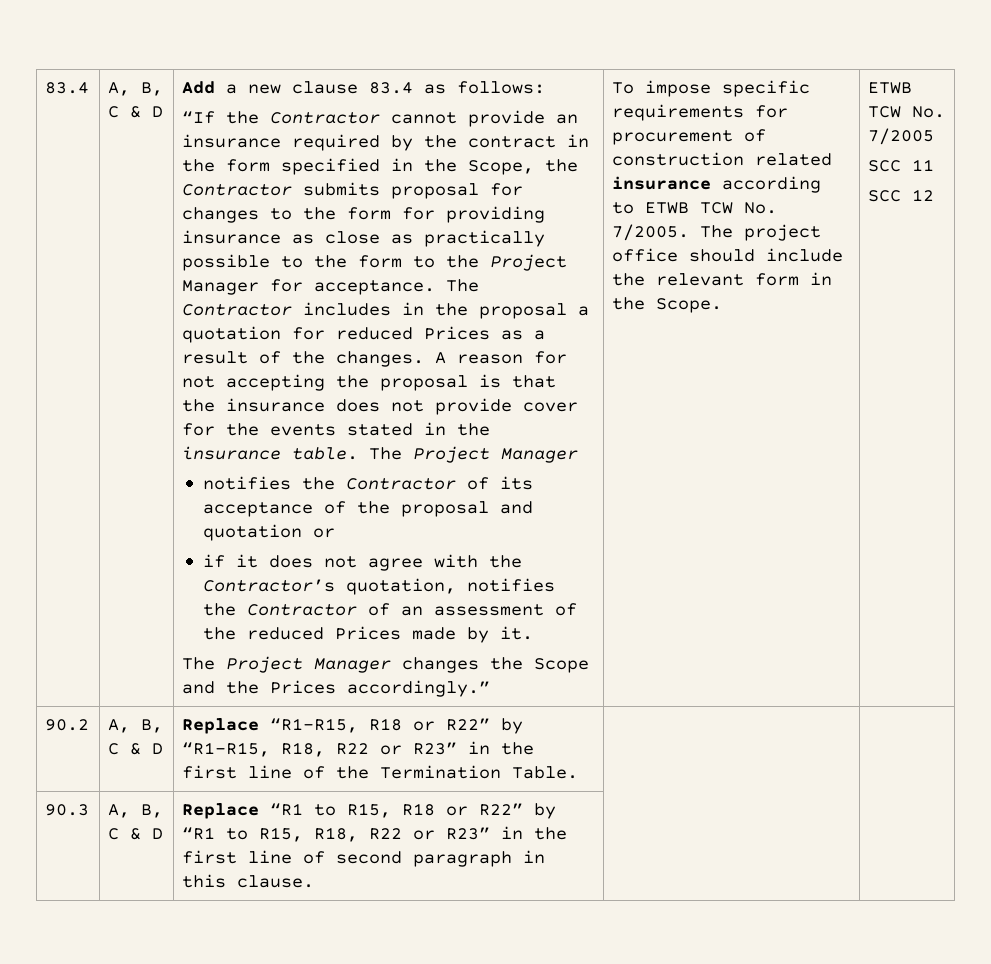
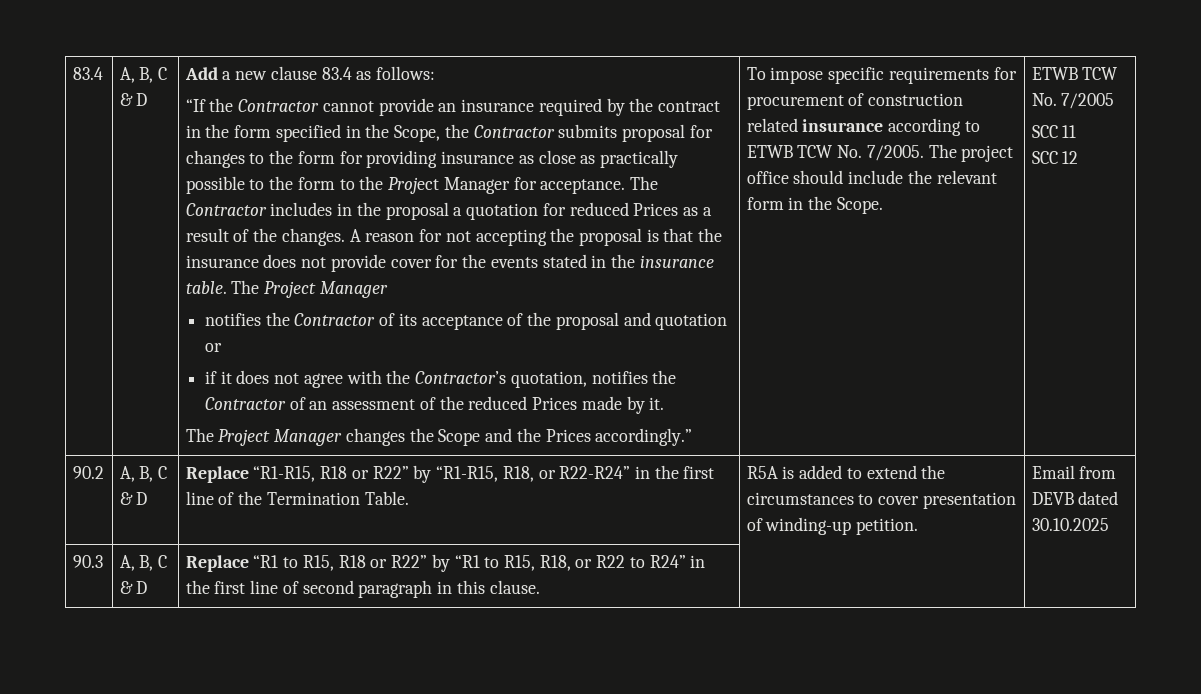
- Replace “R1-R15, R18 or R22” by “R1-R15, R18, R22 or R23” in the first line of the Termination Table.
+ Replace “R1-R15, R18 or R22” by “R1-R15, R18, or R22-R24” in the first line of the Termination Table.
+ R5A is added to extend the circumstances to cover presentation of winding-up petition. | Email from DEVB dated 30.10.2025
- 90.3 | A, B, C & D | Replace “R1 to R15, R18 or R22” by “R1 to R15, R18, R22 or R23” in the first line of second paragraph in this clause. | |
+ 90.3 | A, B, C & D | Replace “R1 to R15, R18 or R22” by “R1 to R15, R18, or R22 to R24” in the first line of second paragraph in this clause. | |

